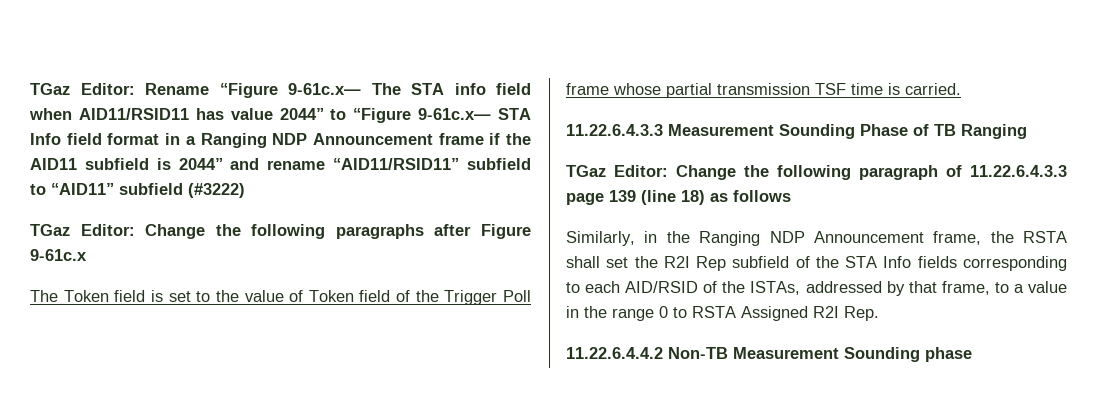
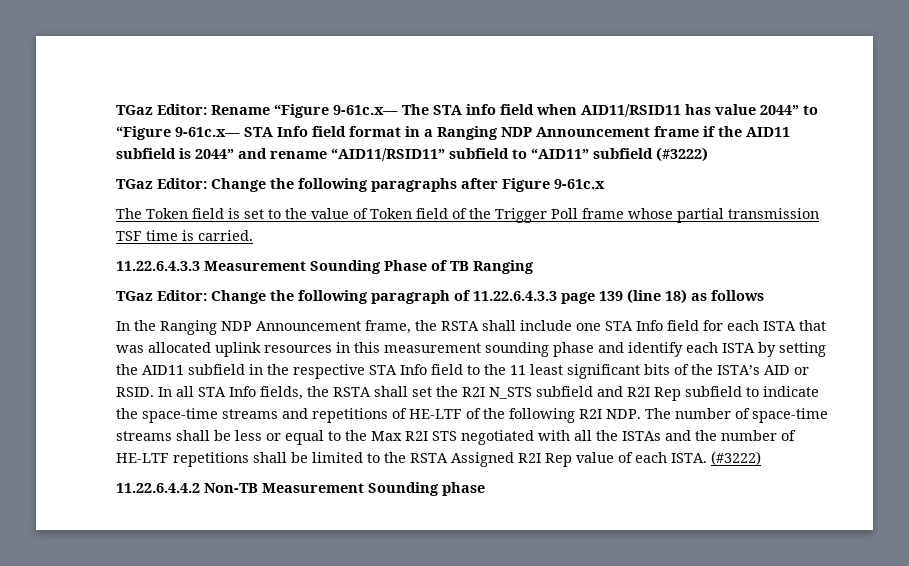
- Similarly, in the Ranging NDP Announcement frame, the RSTA shall set the R2I Rep subfield of the STA Info fields corresponding to each AID/RSID of the ISTAs, addressed by that frame, to a value in the range 0 to RSTA Assigned R2I Rep.
+ In the Ranging NDP Announcement frame, the RSTA shall include one STA Info field for each ISTA that was allocated uplink resources in this measurement sounding phase and identify each ISTA by setting the AID11 subfield in the respective STA Info field to the 11 least significant bits of the ISTA’s AID or RSID. In all STA Info fields, the RSTA shall set the R2I N_STS subfield and R2I Rep subfield to indicate the space-time streams and repetitions of HE-LTF of the following R2I NDP. The number of space-time streams shall be less or equal to the Max R2I STS negotiated with all the ISTAs and the number of HE-LTF repetitions shall be limited to the RSTA Assigned R2I Rep value of each ISTA. (#3222)

